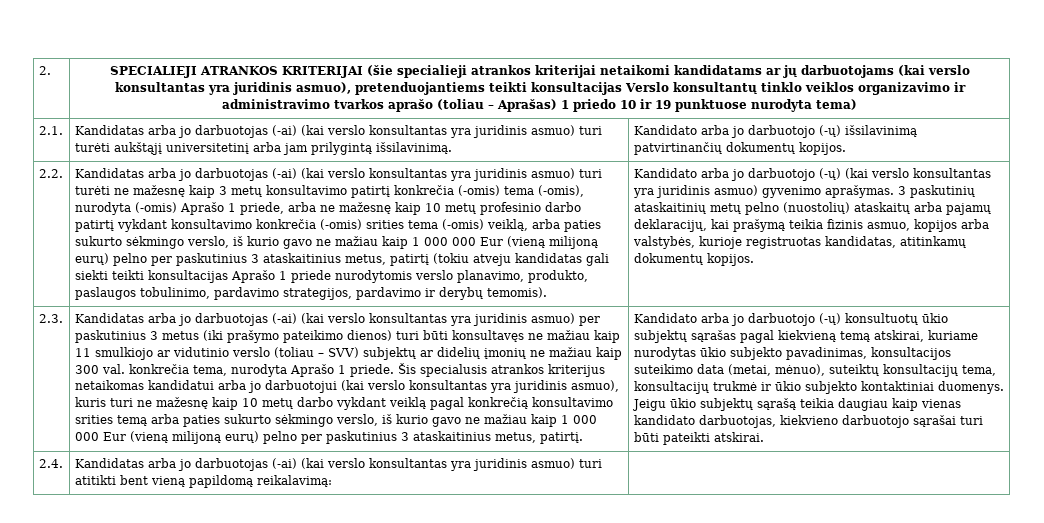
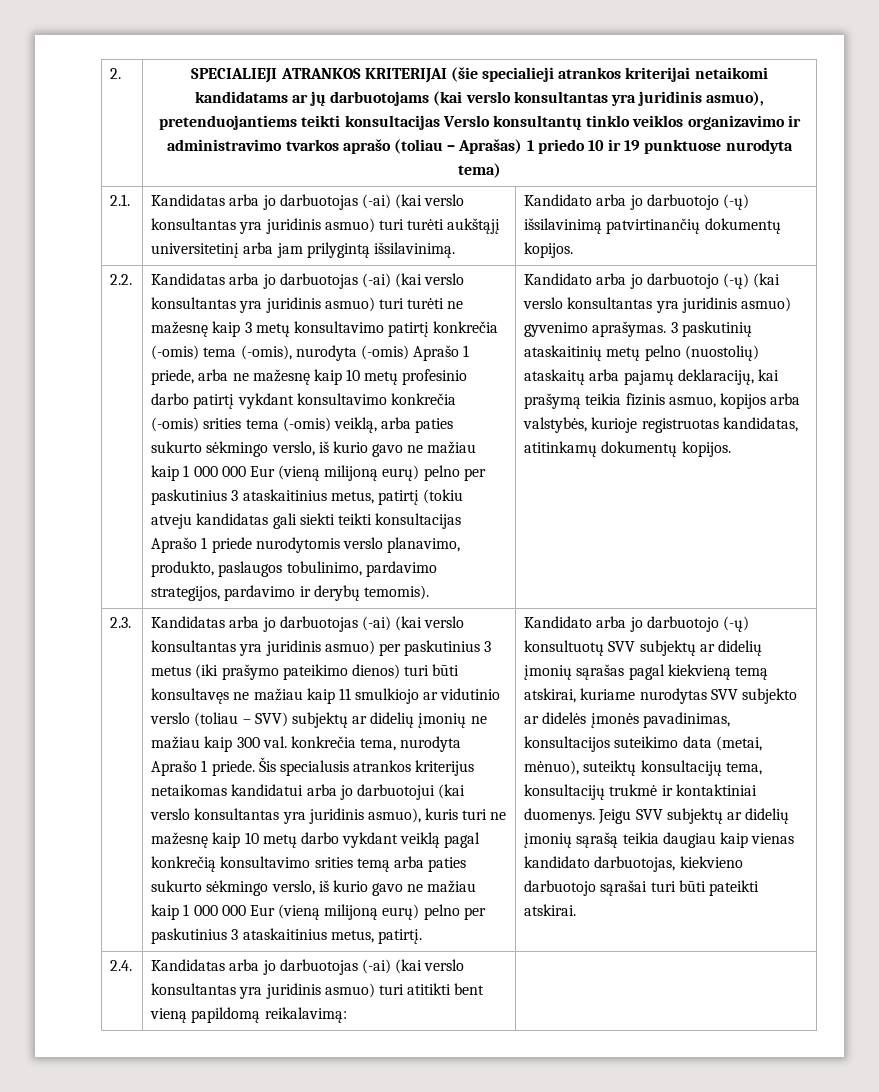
- Kandidato arba jo darbuotojo (-ų) konsultuotų ūkio subjektų sąrašas pagal kiekvieną temą atskirai, kuriame nurodytas ūkio subjekto pavadinimas, konsultacijos suteikimo data (metai, mėnuo), suteiktų konsultacijų tema, konsultacijų trukmė ir ūkio subjekto kontaktiniai duomenys.
+ Kandidato arba jo darbuotojo (-ų) konsultuotų SVV subjektų ar didelių įmonių sąrašas pagal kiekvieną temą atskirai, kuriame nurodytas SVV subjekto ar didelės įmonės pavadinimas, konsultacijos suteikimo data (metai, mėnuo), suteiktų konsultacijų tema, konsultacijų trukmė ir kontaktiniai duomenys.
- Jeigu ūkio subjektų sąrašą teikia daugiau kaip vienas kandidato darbuotojas, kiekvieno darbuotojo sąrašai turi būti pateikti atskirai.
+ Jeigu SVV subjektų ar didelių įmonių sąrašą teikia daugiau kaip vienas kandidato darbuotojas, kiekvieno darbuotojo sąrašai turi būti pateikti atskirai.

